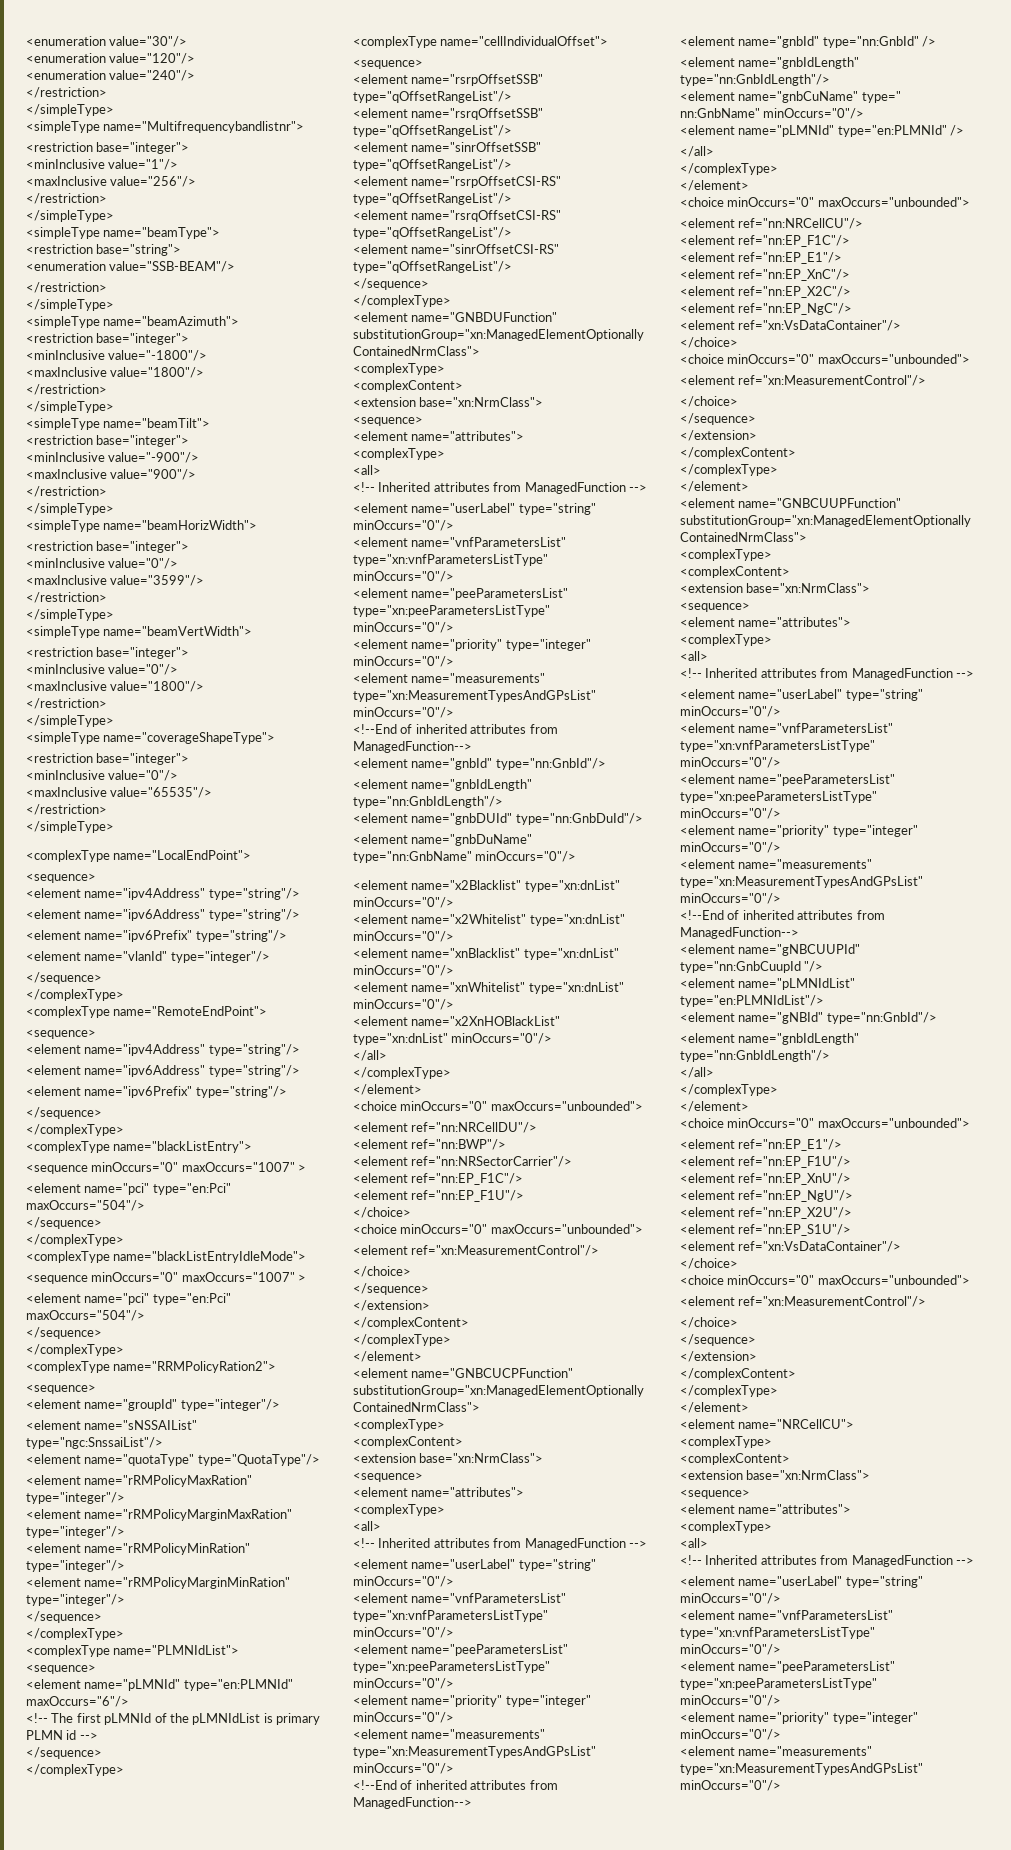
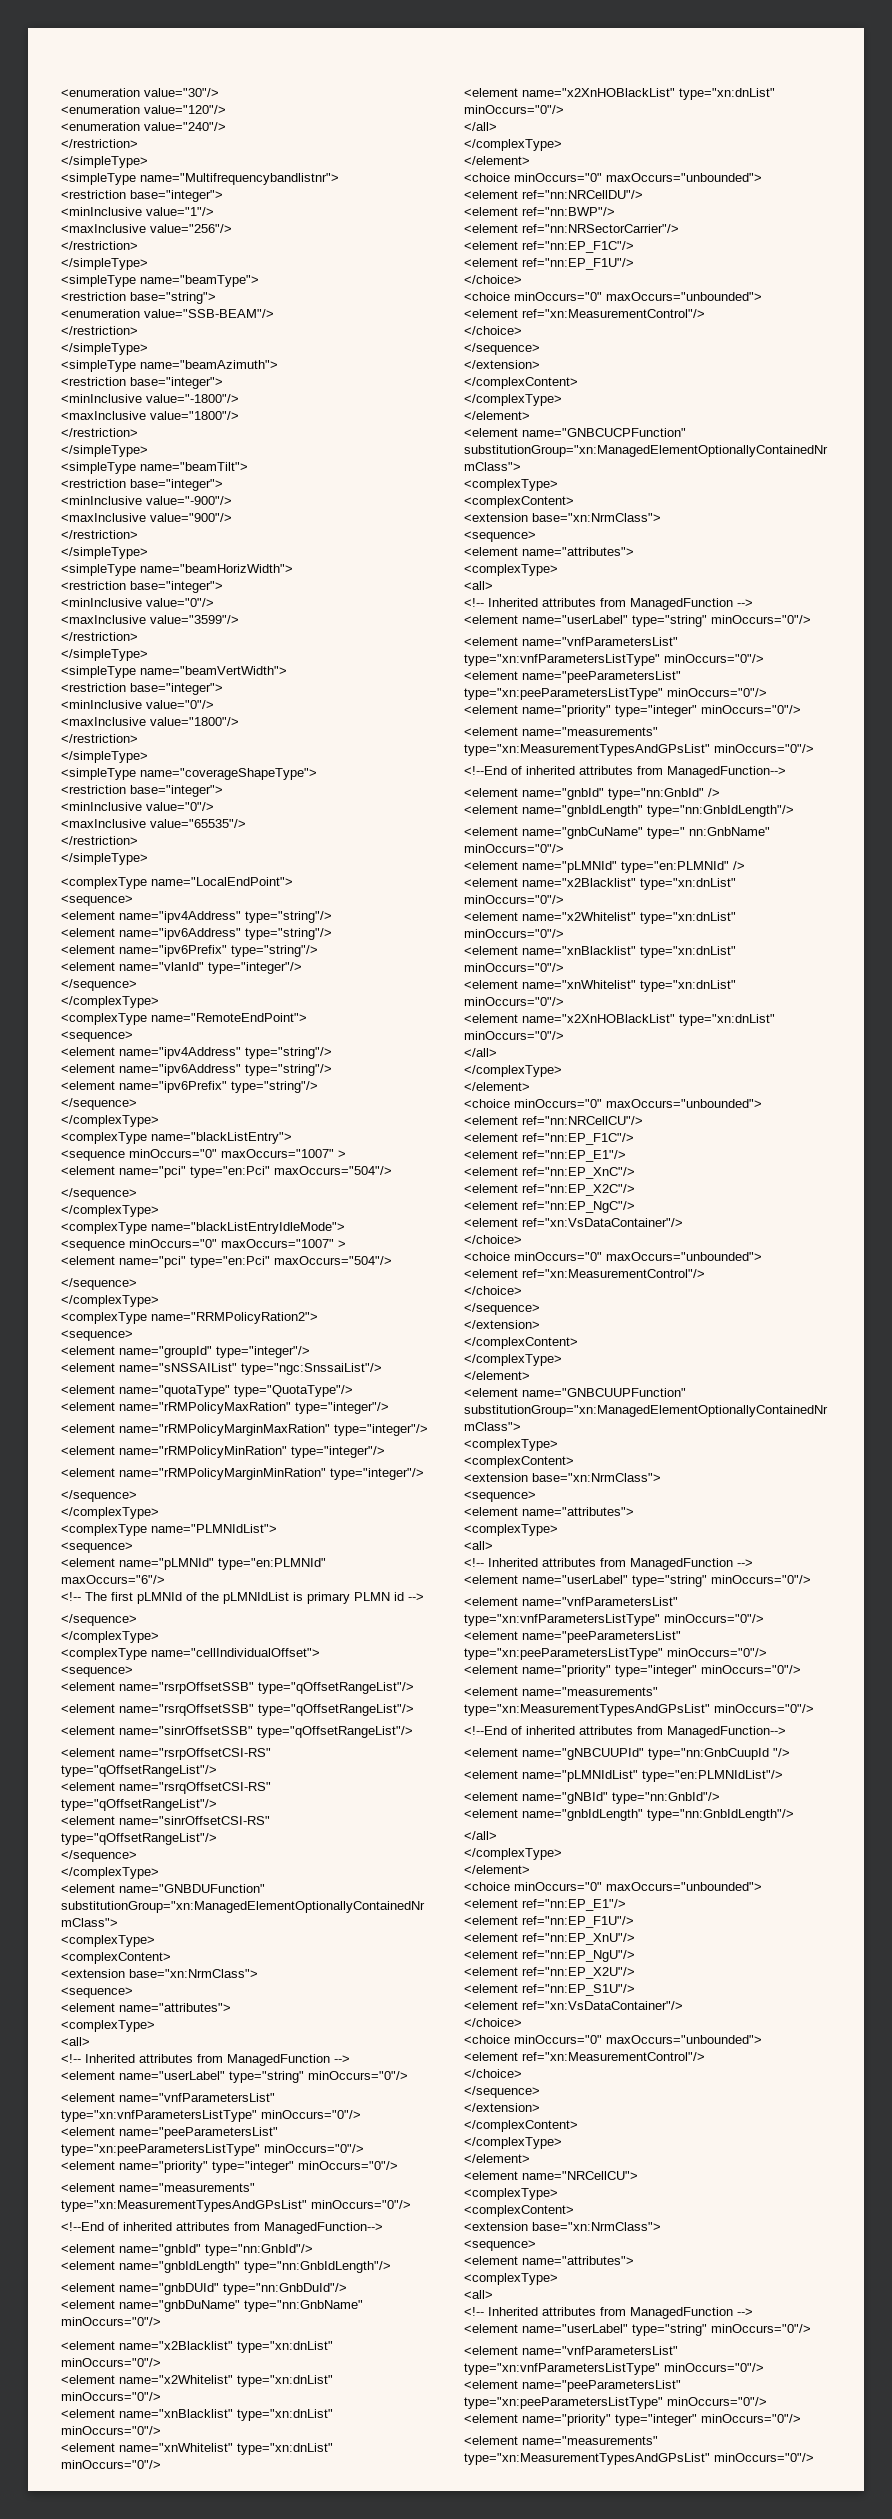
  <element name="pLMNId" type="en:PLMNId" />
+ <element name="x2Blacklist" type="xn:dnList" minOccurs="0"/>
+ <element name="x2Whitelist" type="xn:dnList" minOccurs="0"/>
+ <element name="xnBlacklist" type="xn:dnList" minOccurs="0"/>
+ <element name="xnWhitelist" type="xn:dnList" minOccurs="0"/>
+ <element name="x2XnHOBlackList" type="xn:dnList" minOccurs="0"/>

